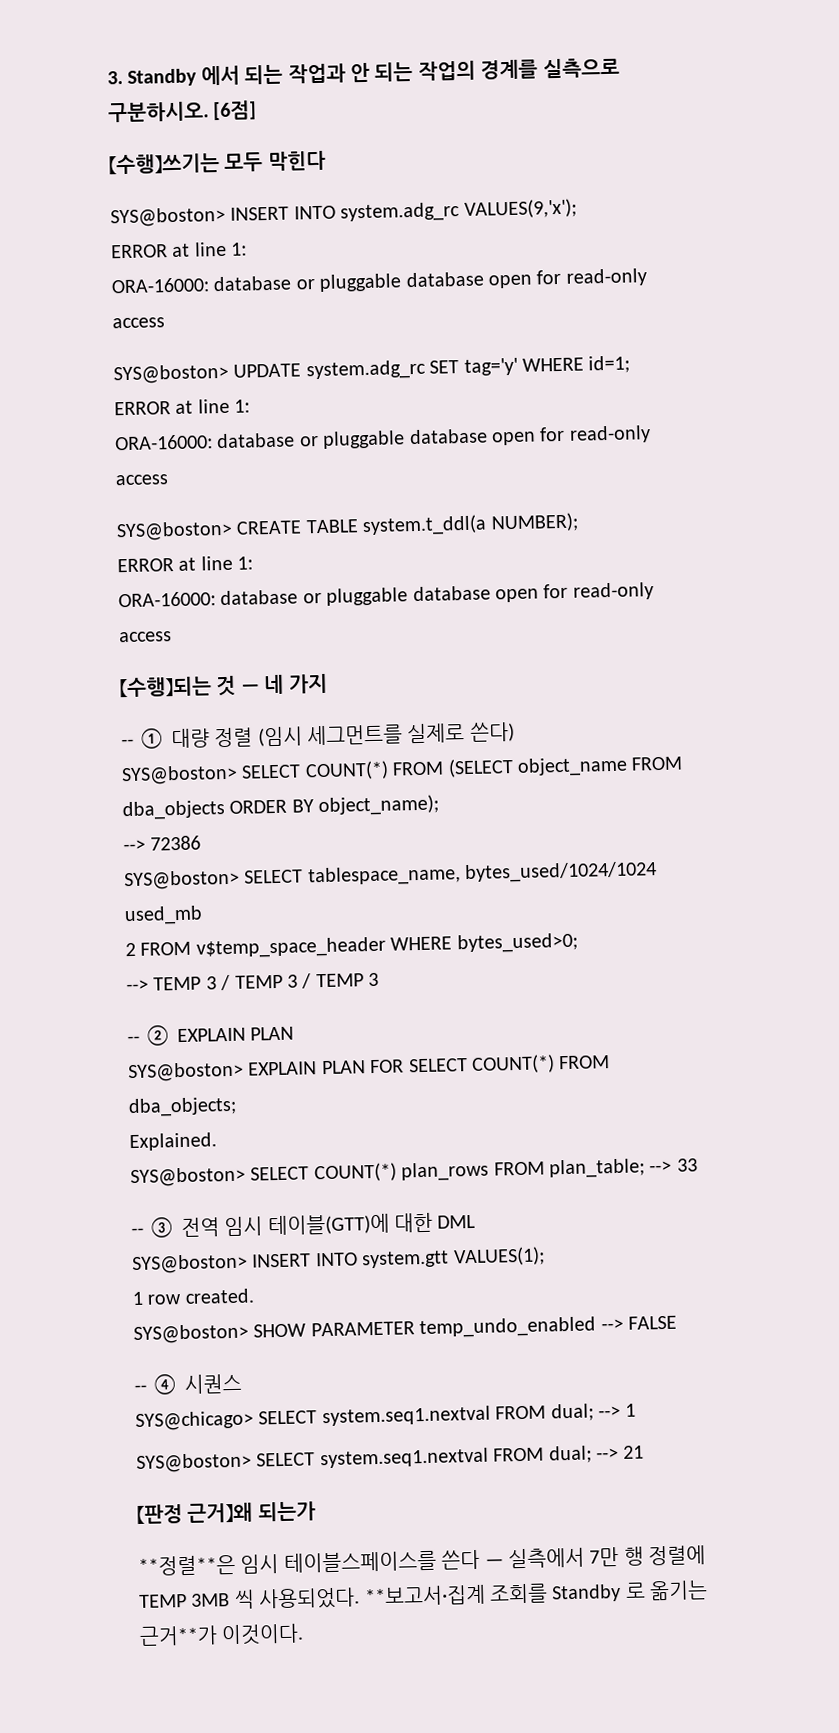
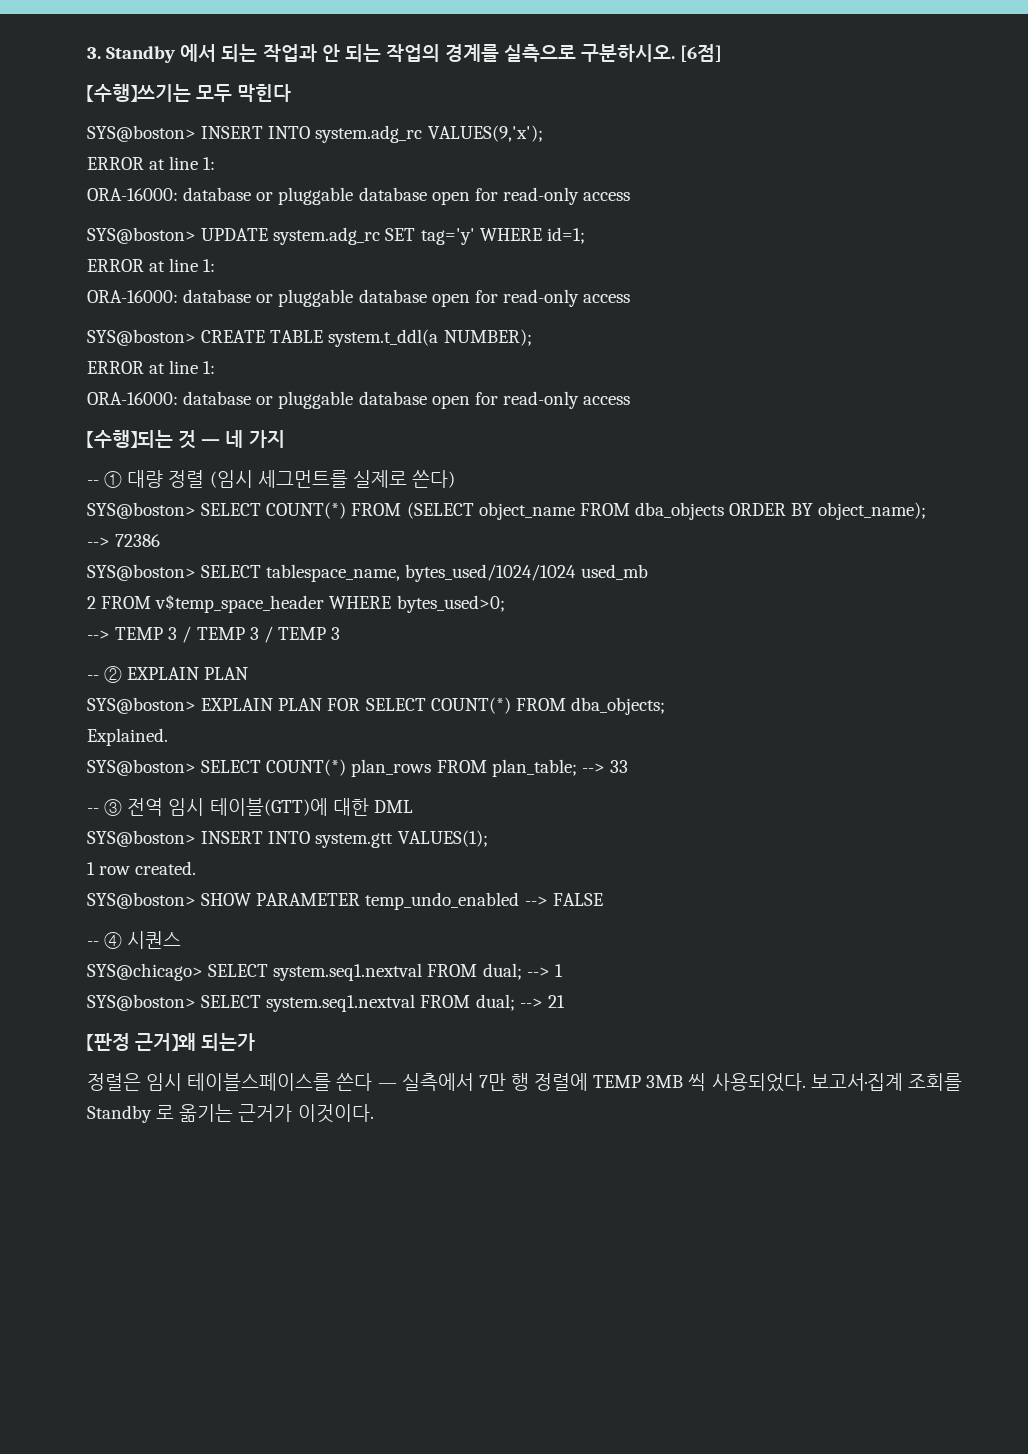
- **정렬**은 임시 테이블스페이스를 쓴다 — 실측에서 7만 행 정렬에 TEMP 3MB 씩 사용되었다.
+ 정렬은 임시 테이블스페이스를 쓴다 — 실측에서 7만 행 정렬에 TEMP 3MB 씩 사용되었다.
- **보고서·집계 조회를 Standby 로 옮기는 근거**가 이것이다.
+ 보고서·집계 조회를 Standby 로 옮기는 근거가 이것이다.

